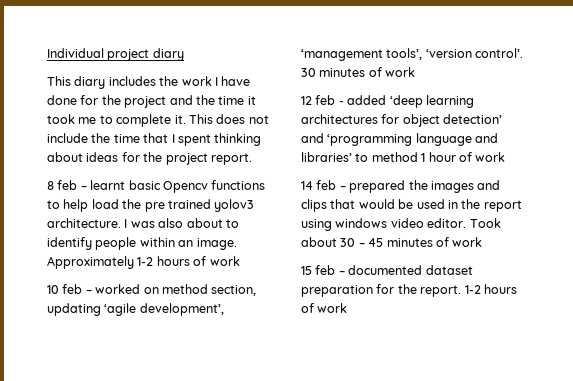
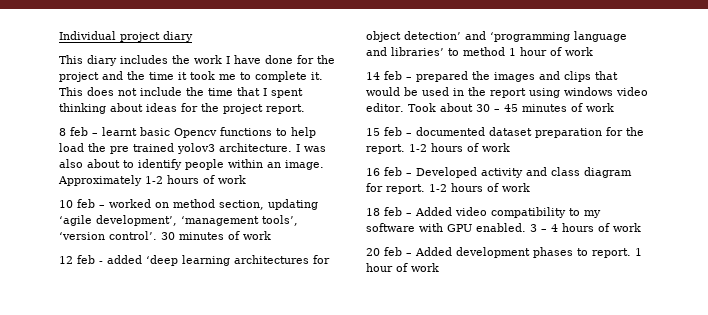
+ 16 feb – Developed activity and class diagram for report. 1-2 hours of work
+ 18 feb – Added video compatibility to my software with GPU enabled. 3 – 4 hours of work
+ 20 feb – Added development phases to report. 1 hour of work

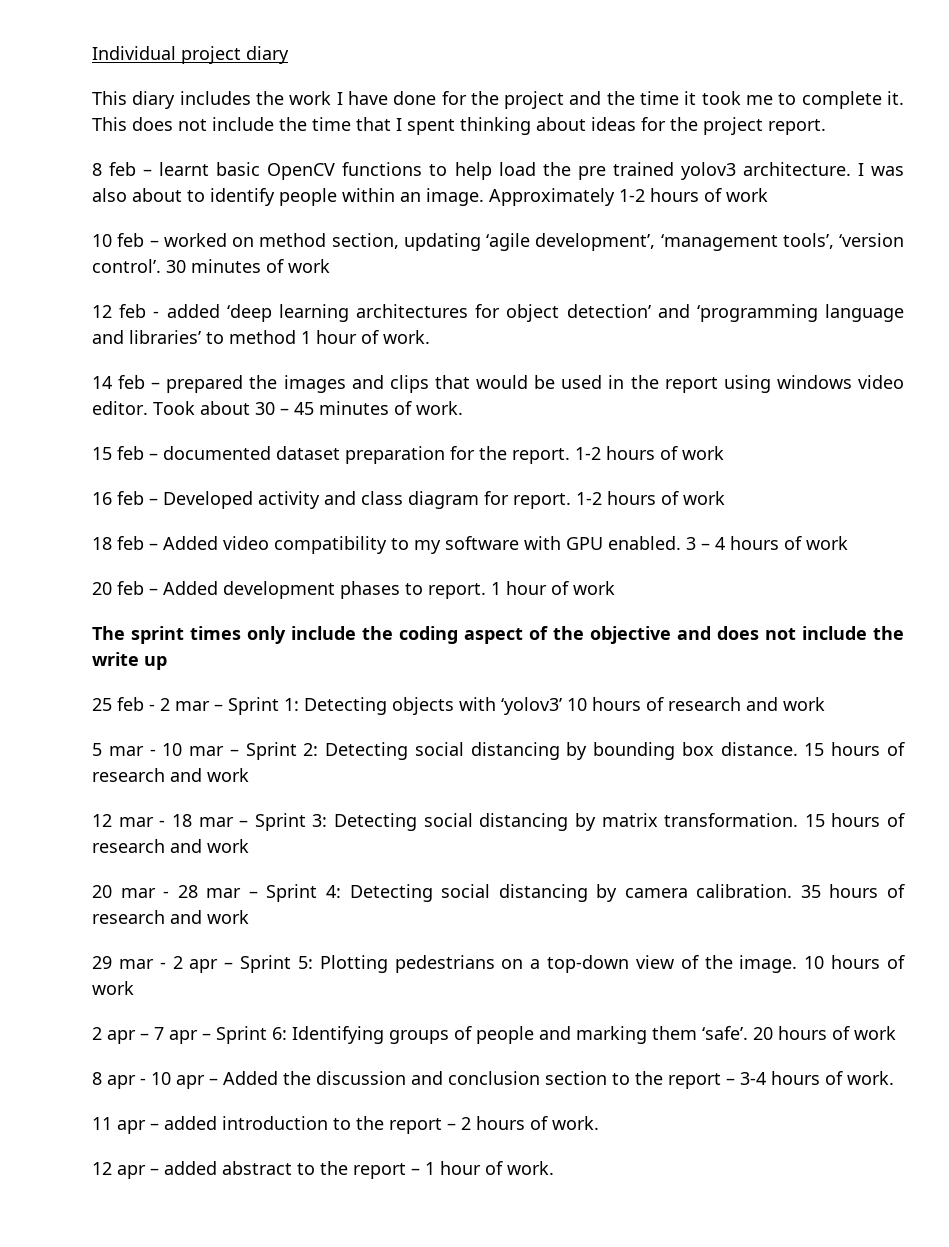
- 8 feb – learnt basic Opencv functions to help load the pre trained yolov3 architecture.
+ 8 feb – learnt basic OpenCV functions to help load the pre trained yolov3 architecture.
- 12 feb - added ‘deep learning architectures for object detection’ and ‘programming language and libraries’ to method 1 hour of work
+ 12 feb - added ‘deep learning architectures for object detection’ and ‘programming language and libraries’ to method 1 hour of work.
- Took about 30 – 45 minutes of work
+ Took about 30 – 45 minutes of work.
+ The sprint times only include the coding aspect of the objective and does not include the write up
+ 25 feb - 2 mar – Sprint 1: Detecting objects with ‘yolov3’ 10 hours of research and work
+ 5 mar - 10 mar – Sprint 2: Detecting social distancing by bounding box distance. 15 hours of research and work
+ 12 mar - 18 mar – Sprint 3: Detecting social distancing by matrix transformation. 15 hours of research and work
+ 20 mar - 28 mar – Sprint 4: Detecting social distancing by camera calibration. 35 hours of research and work
+ 29 mar - 2 apr – Sprint 5: Plotting pedestrians on a top-down view of the image. 10 hours of work
+ 2 apr – 7 apr – Sprint 6: Identifying groups of people and marking them ‘safe’. 20 hours of work
+ 8 apr - 10 apr – Added the discussion and conclusion section to the report – 3-4 hours of work.
+ 11 apr – added introduction to the report – 2 hours of work.
+ 12 apr – added abstract to the report – 1 hour of work.

